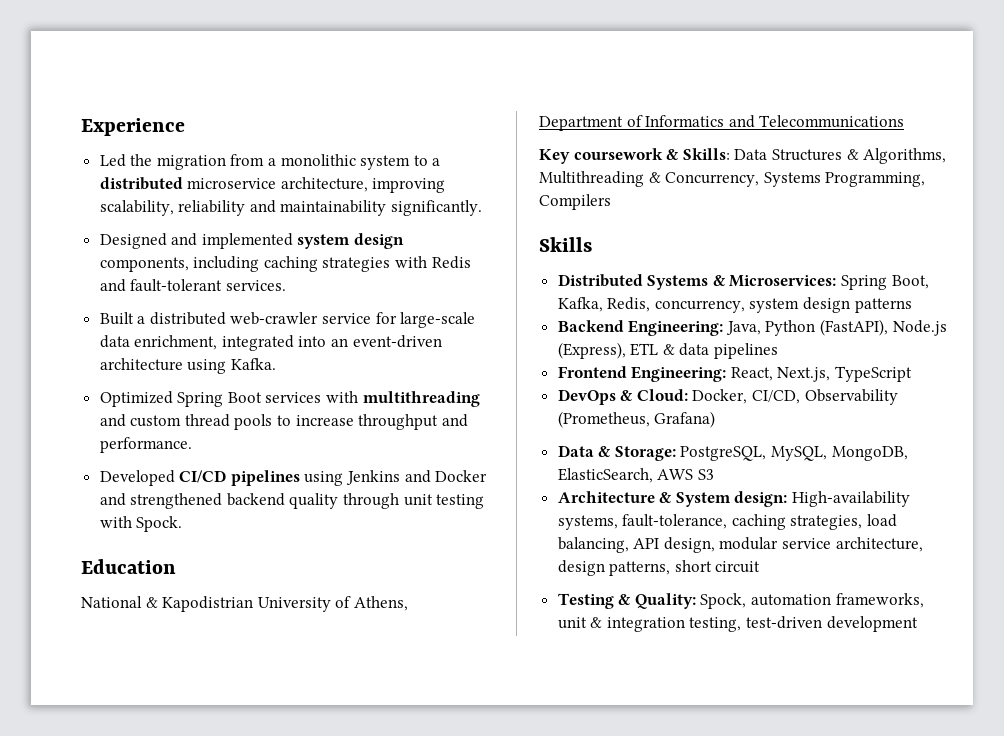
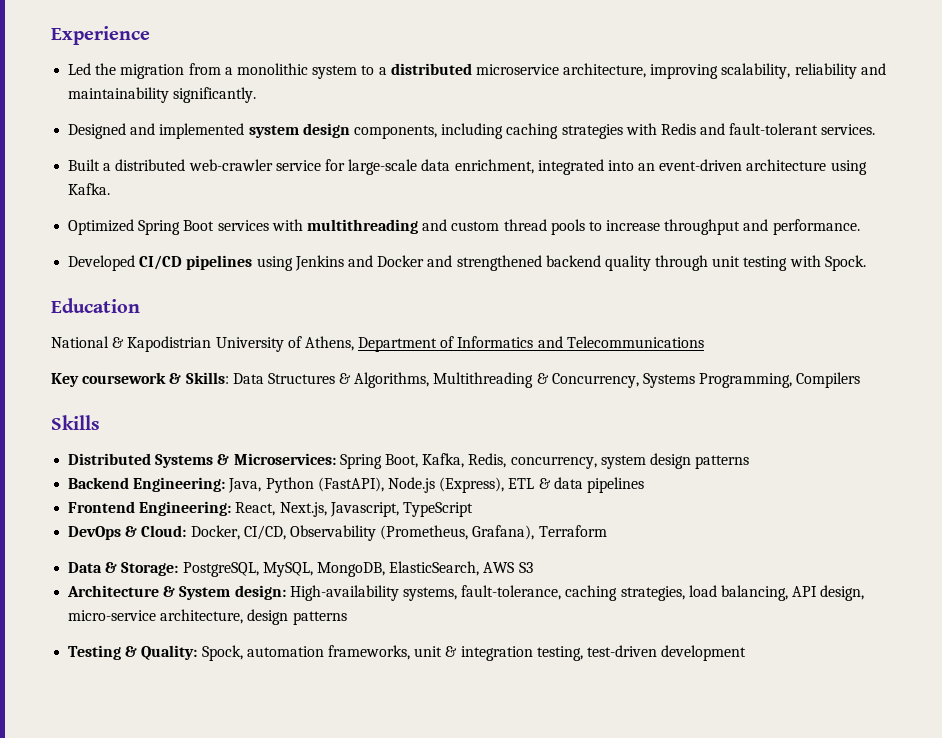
- Frontend Engineering: React, Next.js, TypeScript
+ Frontend Engineering: React, Next.js, Javascript, TypeScript
- DevOps & Cloud: Docker, CI/CD, Observability (Prometheus, Grafana)
+ DevOps & Cloud: Docker, CI/CD, Observability (Prometheus, Grafana), Terraform
- Architecture & System design: High-availability systems, fault-tolerance, caching strategies, load balancing, API design, modular service architecture, design patterns, short circuit
+ Architecture & System design: High-availability systems, fault-tolerance, caching strategies, load balancing, API design, micro-service architecture, design patterns

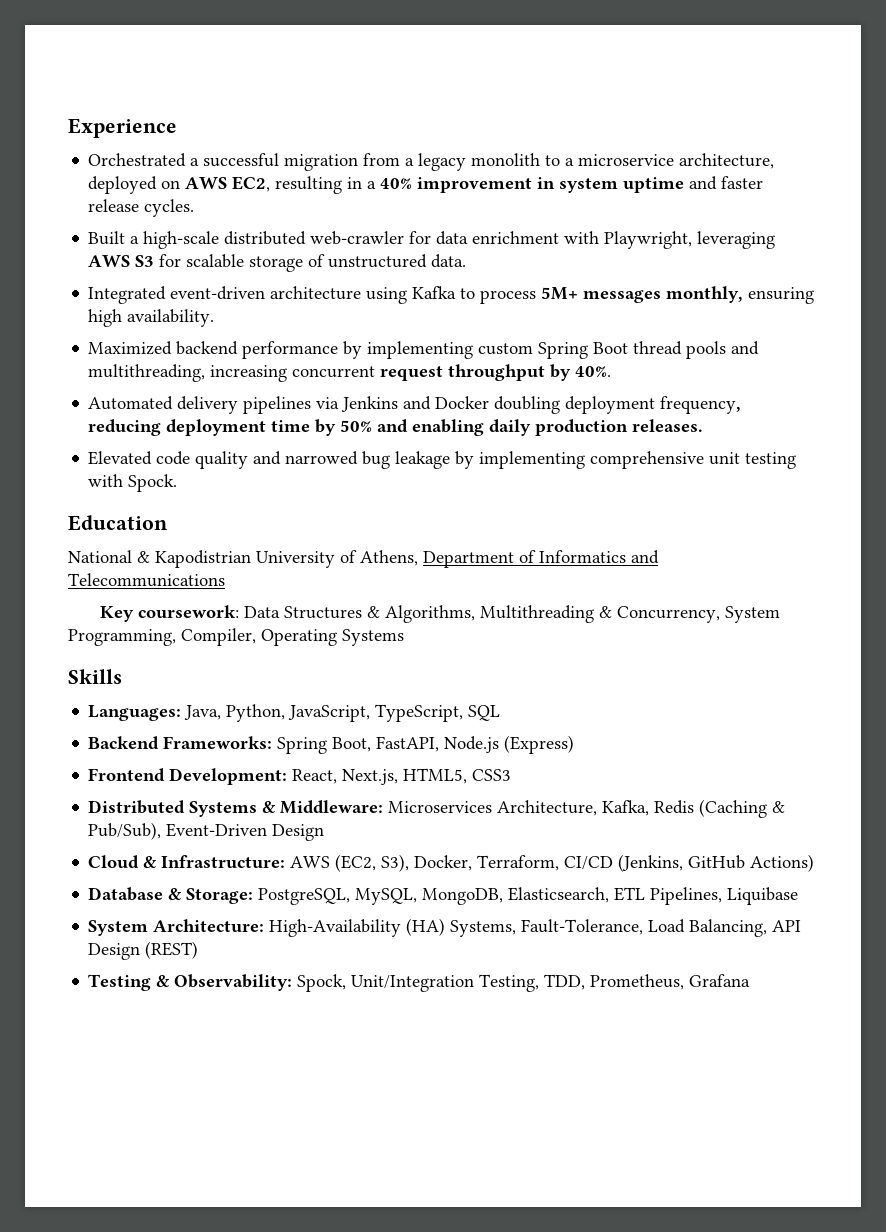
- Led the migration from a monolithic system to a distributed microservice architecture, improving scalability, reliability and maintainability significantly.
- Designed and implemented system design components, including caching strategies with Redis and fault-tolerant services.
+ Orchestrated a successful migration from a legacy monolith to a microservice architecture, deployed on AWS EC2, resulting in a 40% improvement in system uptime and faster release cycles.
- Built a distributed web-crawler service for large-scale data enrichment, integrated into an event-driven architecture using Kafka.
- Optimized Spring Boot services with multithreading and custom thread pools to increase throughput and performance.
- Developed CI/CD pipelines using Jenkins and Docker and strengthened backend quality through unit testing with Spock.
+ Built a high-scale distributed web-crawler for data enrichment with Playwright, leveraging AWS S3 for scalable storage of unstructured data.
+ Integrated event-driven architecture using Kafka to process 5M+ messages monthly, ensuring high availability.
+ Maximized backend performance by implementing custom Spring Boot thread pools and multithreading, increasing concurrent request throughput by 40%.
+ Automated delivery pipelines via Jenkins and Docker doubling deployment frequency, reducing deployment time by 50% and enabling daily production releases.
+ Elevated code quality and narrowed bug leakage by implementing comprehensive unit testing with Spock.
- Key coursework & Skills: Data Structures & Algorithms, Multithreading & Concurrency, Systems Programming, Compilers
+ Key coursework: Data Structures & Algorithms, Multithreading & Concurrency, System Programming, Compiler, Operating Systems
- Distributed Systems & Microservices: Spring Boot, Kafka, Redis, concurrency, system design patterns
- Backend Engineering: Java, Python (FastAPI), Node.js (Express), ETL & data pipelines
- Frontend Engineering: React, Next.js, Javascript, TypeScript
- DevOps & Cloud: Docker, CI/CD, Observability (Prometheus, Grafana), Terraform
- Data & Storage: PostgreSQL, MySQL, MongoDB, ElasticSearch, AWS S3
- Architecture & System design: High-availability systems, fault-tolerance, caching strategies, load balancing, API design, micro-service architecture, design patterns
- Testing & Quality: Spock, automation frameworks, unit & integration testing, test-driven development
+ Languages: Java, Python, JavaScript, TypeScript, SQL
+ Backend Frameworks: Spring Boot, FastAPI, Node.js (Express)
+ Frontend Development: React, Next.js, HTML5, CSS3
+ Distributed Systems & Middleware: Microservices Architecture, Kafka, Redis (Caching & Pub/Sub), Event-Driven Design
+ Cloud & Infrastructure: AWS (EC2, S3), Docker, Terraform, CI/CD (Jenkins, GitHub Actions)
+ Database & Storage: PostgreSQL, MySQL, MongoDB, Elasticsearch, ETL Pipelines, Liquibase
+ System Architecture: High-Availability (HA) Systems, Fault-Tolerance, Load Balancing, API Design (REST)
+ Testing & Observability: Spock, Unit/Integration Testing, TDD, Prometheus, Grafana

